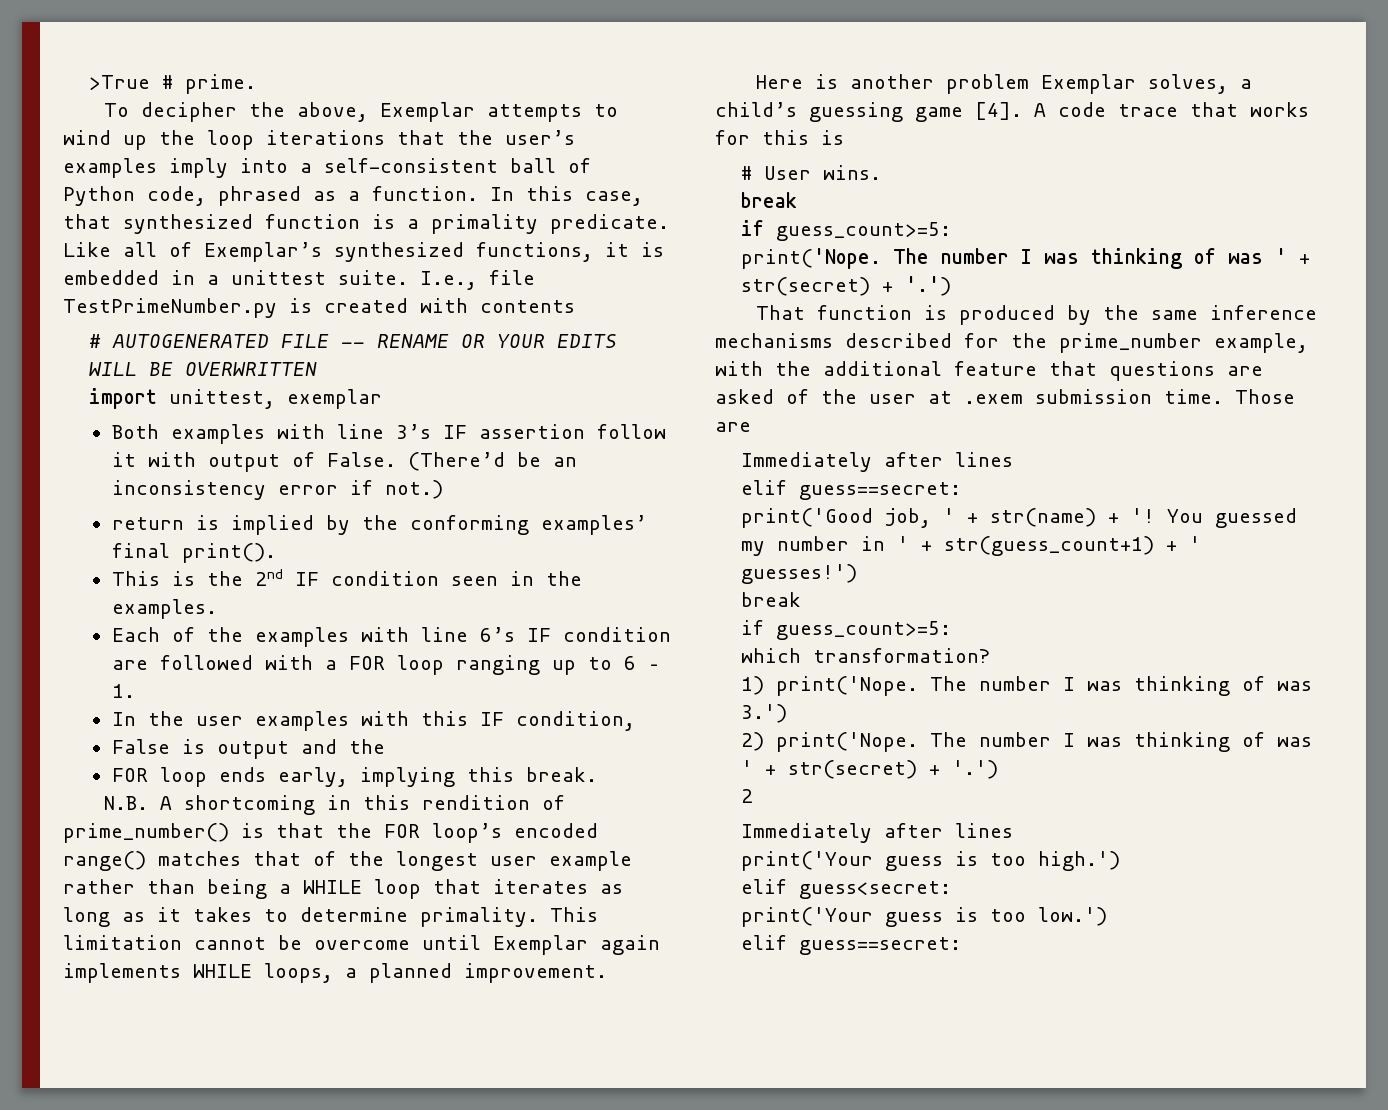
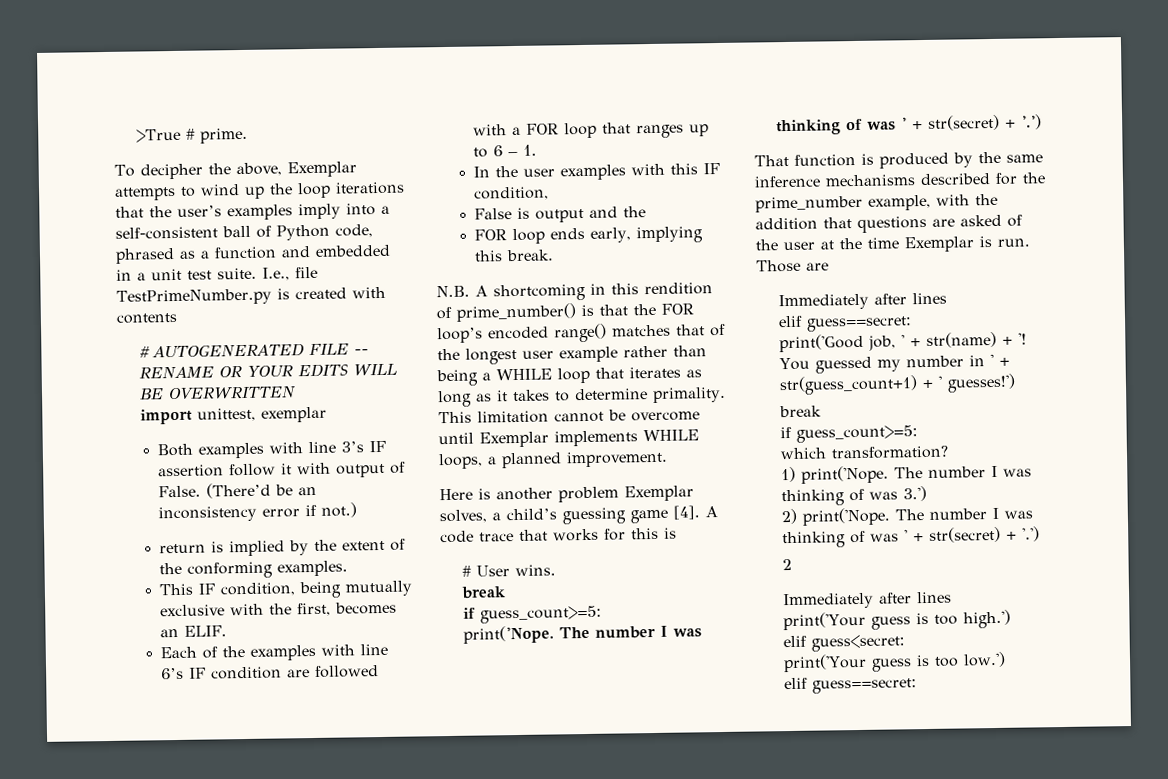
- To decipher the above, Exemplar attempts to wind up the loop iterations that the user’s examples imply into a self-consistent ball of Python code, phrased as a function. In this case, that synthesized function is a primality predicate. Like all of Exemplar’s synthesized functions, it is embedded in a unittest suite.
+ To decipher the above, Exemplar attempts to wind up the loop iterations that the user’s examples imply into a self-consistent ball of Python code, phrased as a function and embedded in a unit test suite.
- return is implied by the conforming examples’ final print().
- This is the 2nd IF condition seen in the examples.
+ return is implied by the extent of the conforming examples.
+ This IF condition, being mutually exclusive with the first, becomes an ELIF.
- Each of the examples with line 6’s IF condition are followed with a FOR loop ranging up to 6 – 1.
+ Each of the examples with line 6’s IF condition are followed with a FOR loop that ranges up to 6 – 1.
- This limitation cannot be overcome until Exemplar again implements WHILE loops, a planned improvement.
+ This limitation cannot be overcome until Exemplar implements WHILE loops, a planned improvement.
- That function is produced by the same inference mechanisms described for the prime_number example, with the additional feature that questions are asked of the user at .exem submission time.
+ That function is produced by the same inference mechanisms described for the prime_number example, with the addition that questions are asked of the user at the time Exemplar is run.

